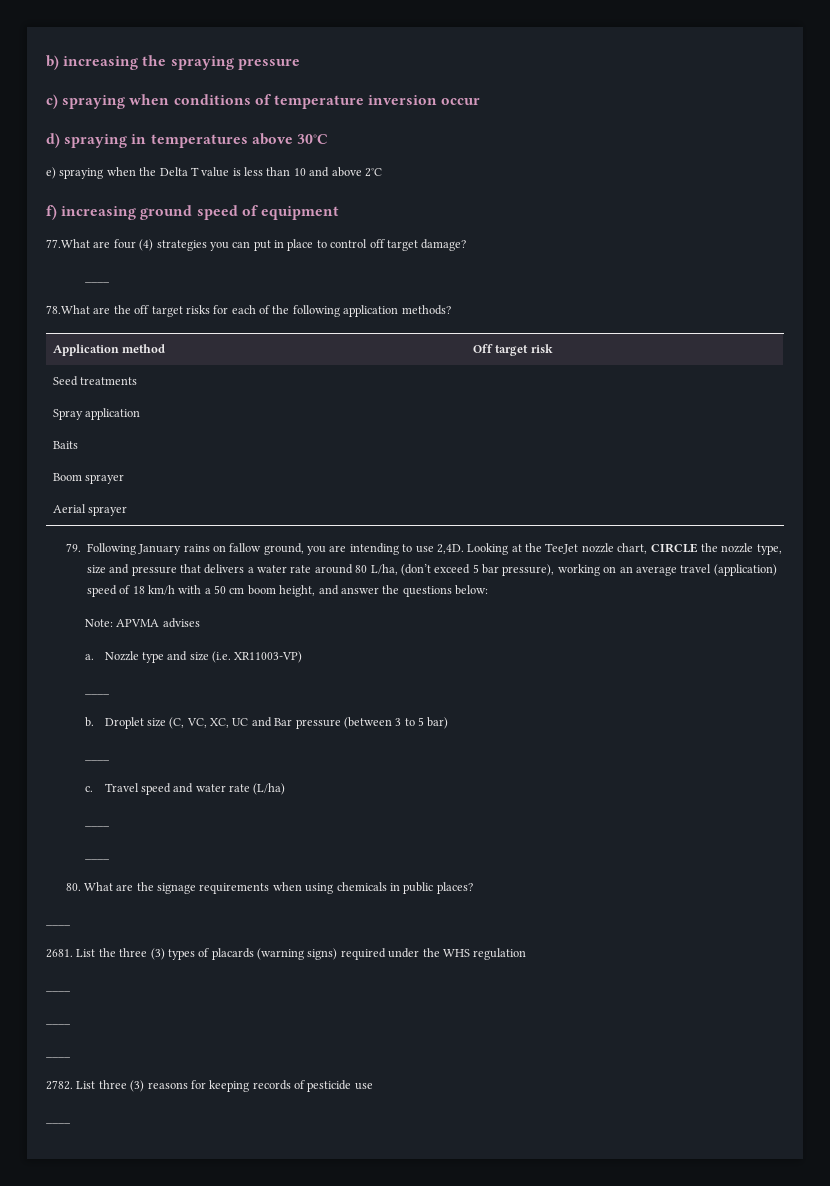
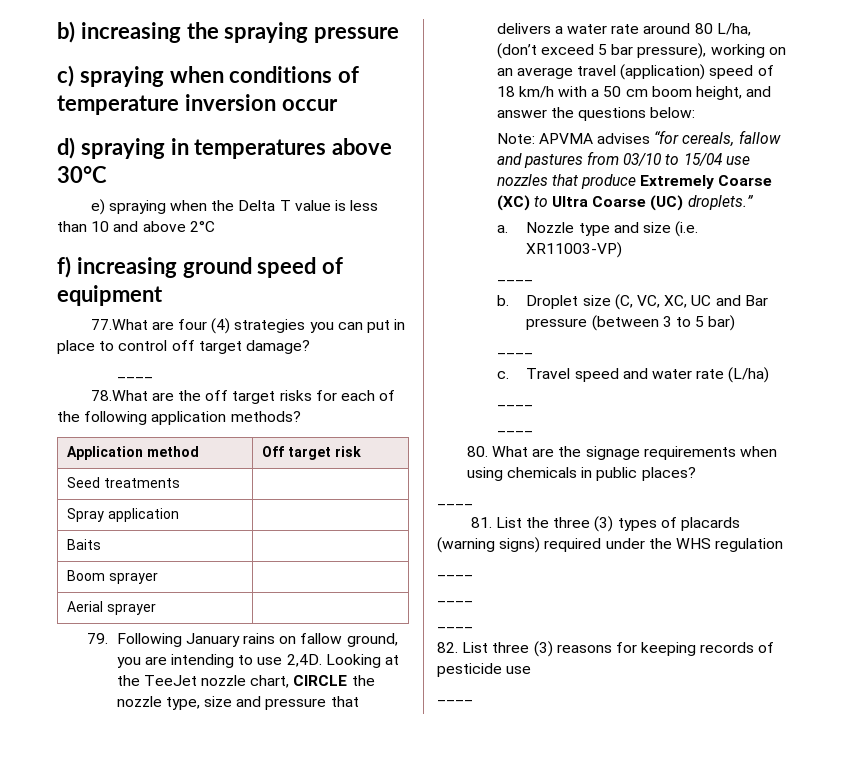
- Note: APVMA advises
+ Note: APVMA advises “for cereals, fallow and pastures from 03/10 to 15/04 use nozzles that produce Extremely Coarse (XC) to Ultra Coarse (UC) droplets.”
- 2681. List the three (3) types of placards (warning signs) required under the WHS regulation
+ 81. List the three (3) types of placards (warning signs) required under the WHS regulation
- 2782. List three (3) reasons for keeping records of pesticide use
+ 82. List three (3) reasons for keeping records of pesticide use

